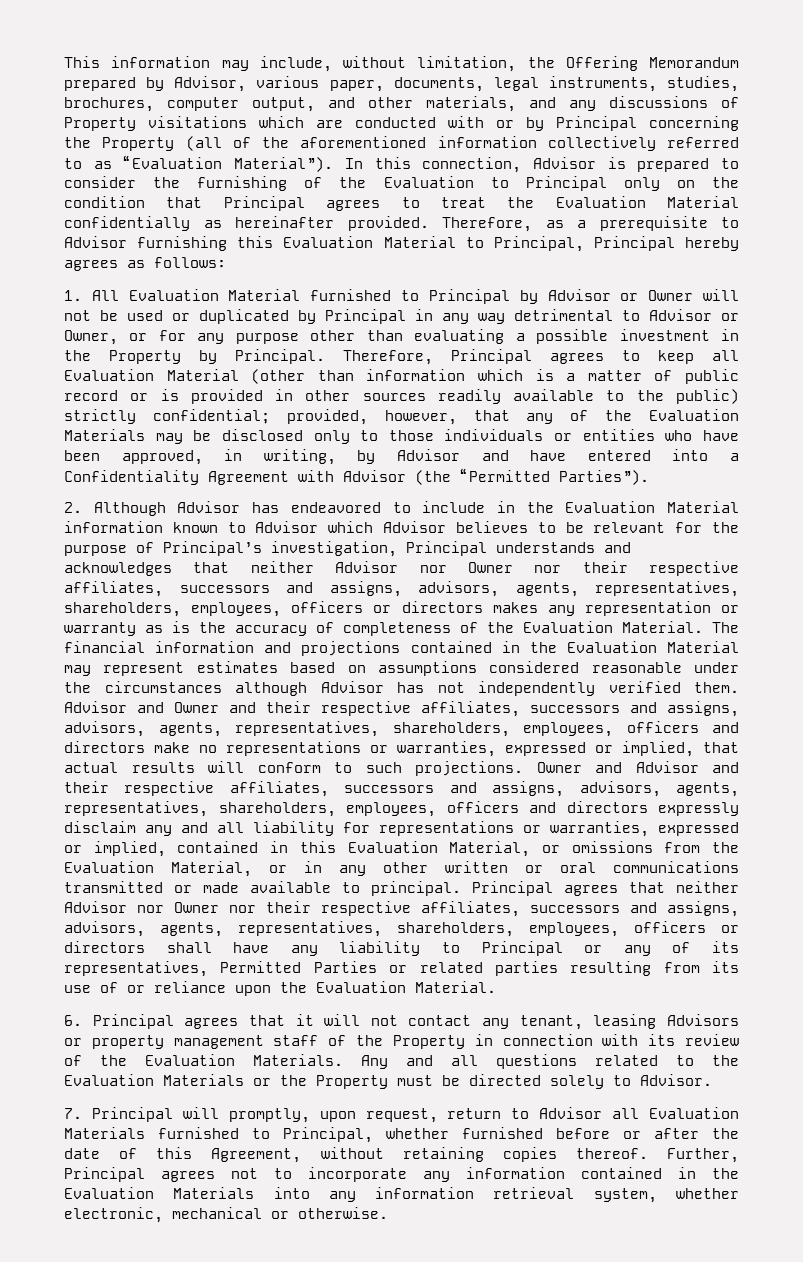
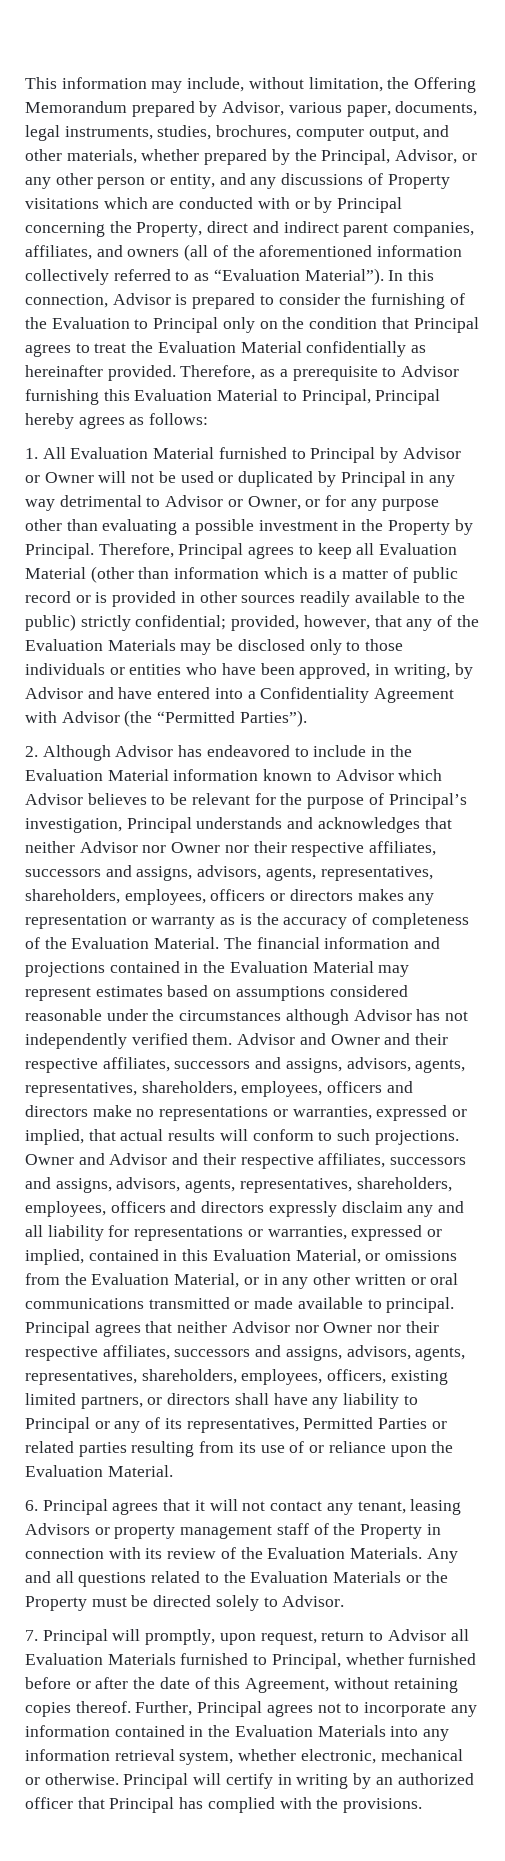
- This information may include, without limitation, the Offering Memorandum prepared by Advisor, various paper, documents, legal instruments, studies, brochures, computer output, and other materials, and any discussions of Property visitations which are conducted with or by Principal concerning the Property (all of the aforementioned information collectively referred to as “Evaluation Material”).
+ This information may include, without limitation, the Offering Memorandum prepared by Advisor, various paper, documents, legal instruments, studies, brochures, computer output, and other materials, whether prepared by the Principal, Advisor, or any other person or entity, and any discussions of Property visitations which are conducted with or by Principal concerning the Property, direct and indirect parent companies, affiliates, and owners (all of the aforementioned information collectively referred to as “Evaluation Material”).
- Principal agrees that neither Advisor nor Owner nor their respective affiliates, successors and assigns, advisors, agents, representatives, shareholders, employees, officers or directors shall have any liability to Principal or any of its representatives, Permitted Parties or related parties resulting from its use of or reliance upon the Evaluation Material.
+ Principal agrees that neither Advisor nor Owner nor their respective affiliates, successors and assigns, advisors, agents, representatives, shareholders, employees, officers, existing limited partners, or directors shall have any liability to Principal or any of its representatives, Permitted Parties or related parties resulting from its use of or reliance upon the Evaluation Material.
+ Principal will certify in writing by an authorized officer that Principal has complied with the provisions.

